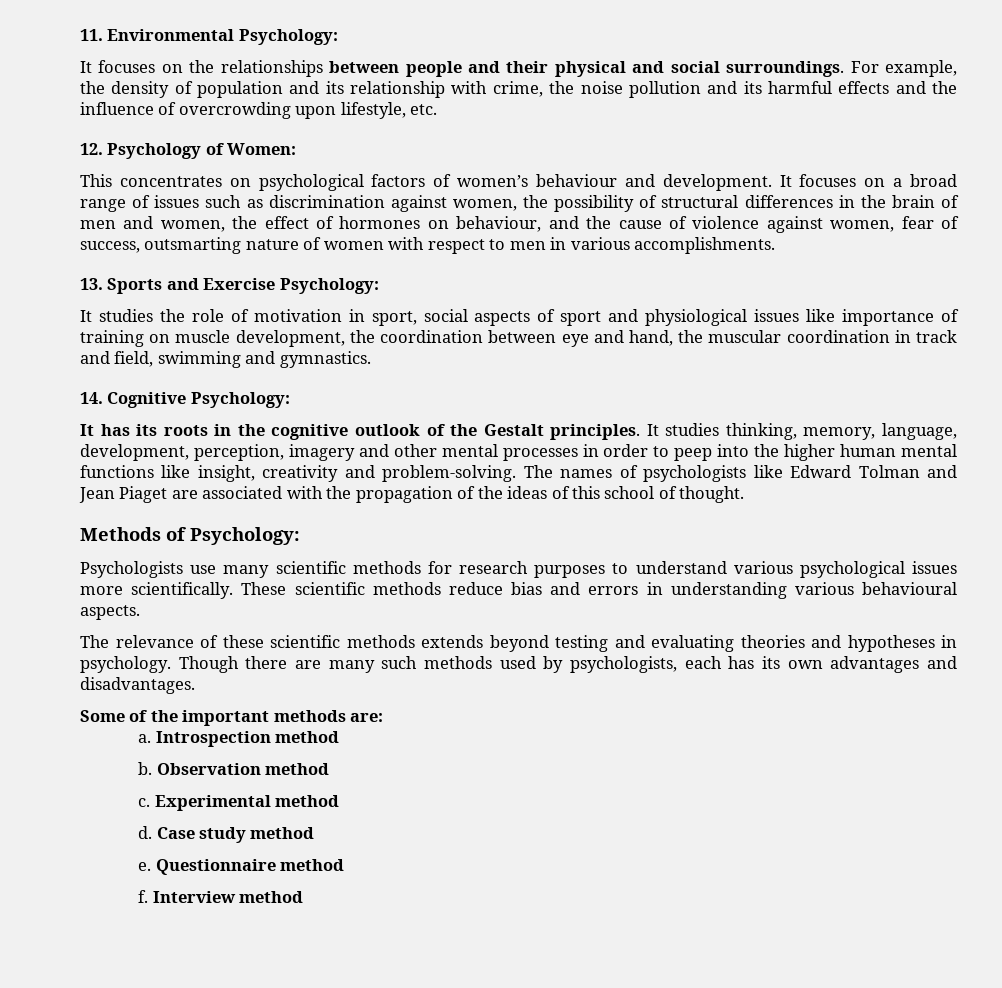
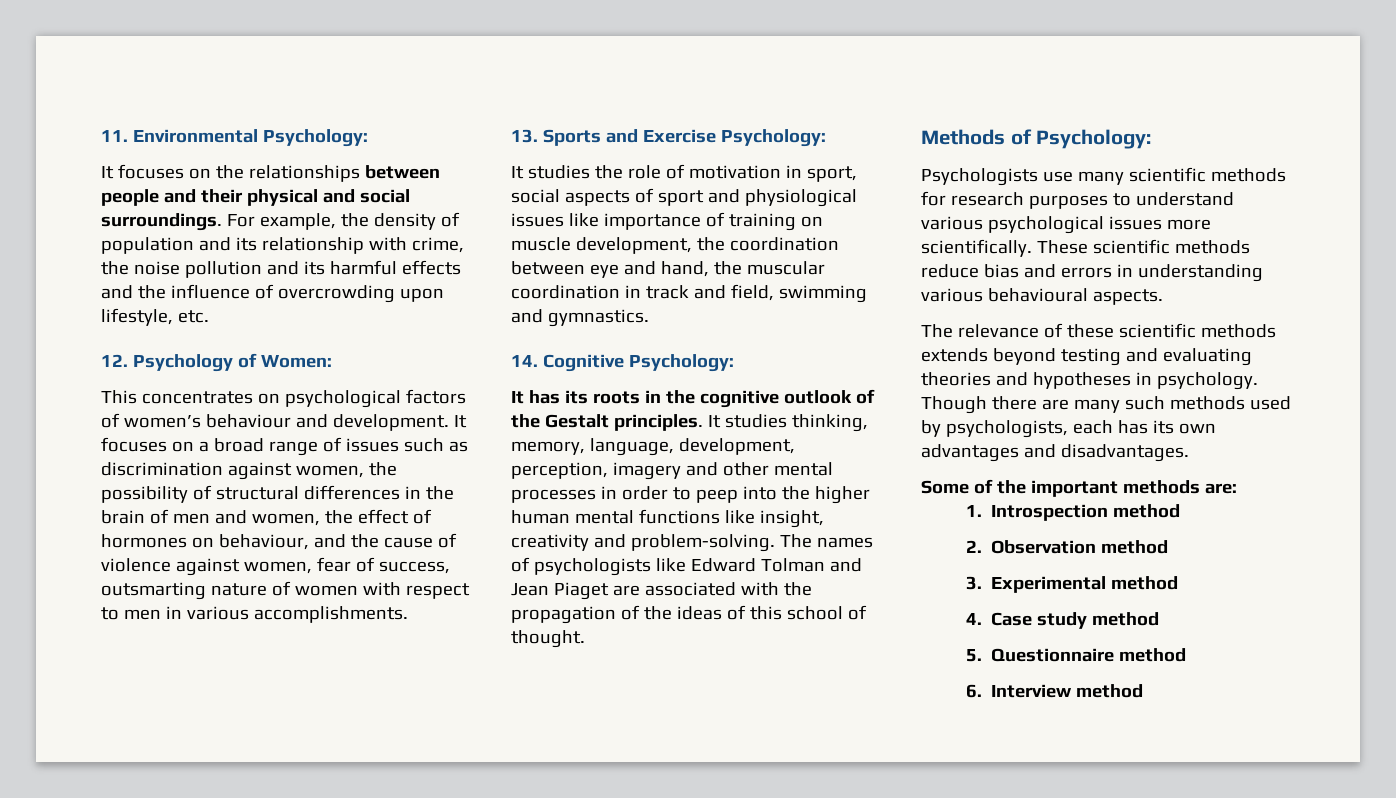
- a. Introspection method
+ 1. Introspection method
- b. Observation method
+ 2. Observation method
- c. Experimental method
+ 3. Experimental method
- d. Case study method
+ 4. Case study method
- e. Questionnaire method
+ 5. Questionnaire method
- f. Interview method
+ 6. Interview method

